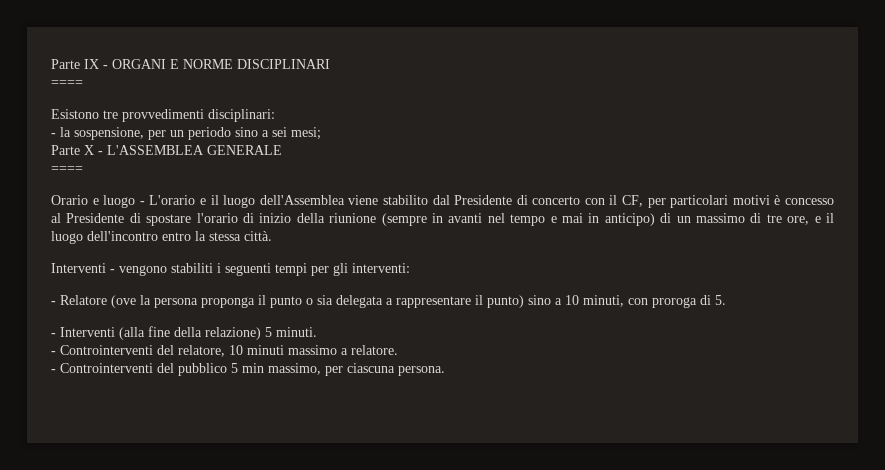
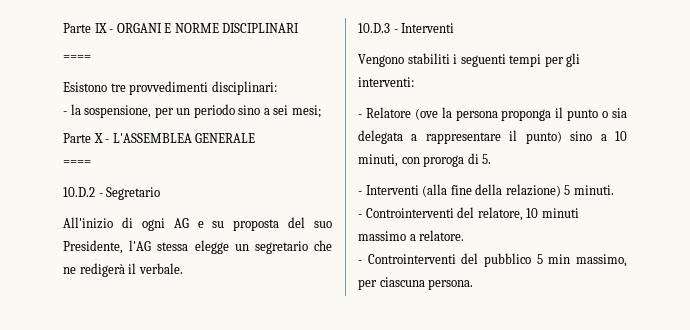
- Orario e luogo - L'orario e il luogo dell'Assemblea viene stabilito dal Presidente di concerto con il CF, per particolari motivi è concesso al Presidente di spostare l'orario di inizio della riunione (sempre in avanti nel tempo e mai in anticipo) di un massimo di tre ore, e il luogo dell'incontro entro la stessa città.
- Interventi - vengono stabiliti i seguenti tempi per gli interventi:
+ 10.D.2 - Segretario
+ All'inizio di ogni AG e su proposta del suo Presidente, l'AG stessa elegge un segretario che ne redigerà il verbale.
+ 10.D.3 - Interventi
+ Vengono stabiliti i seguenti tempi per gli interventi:

